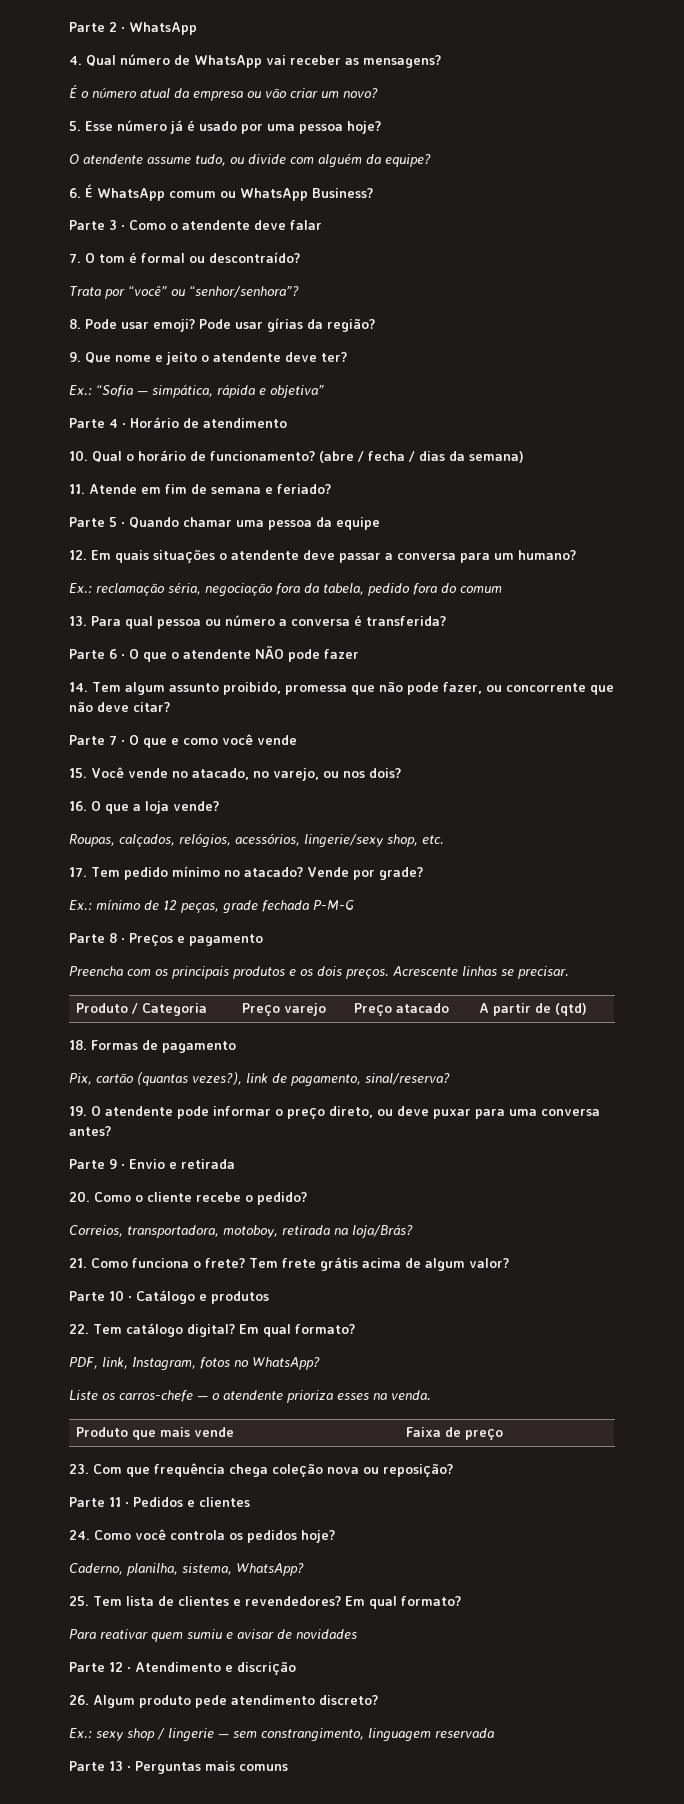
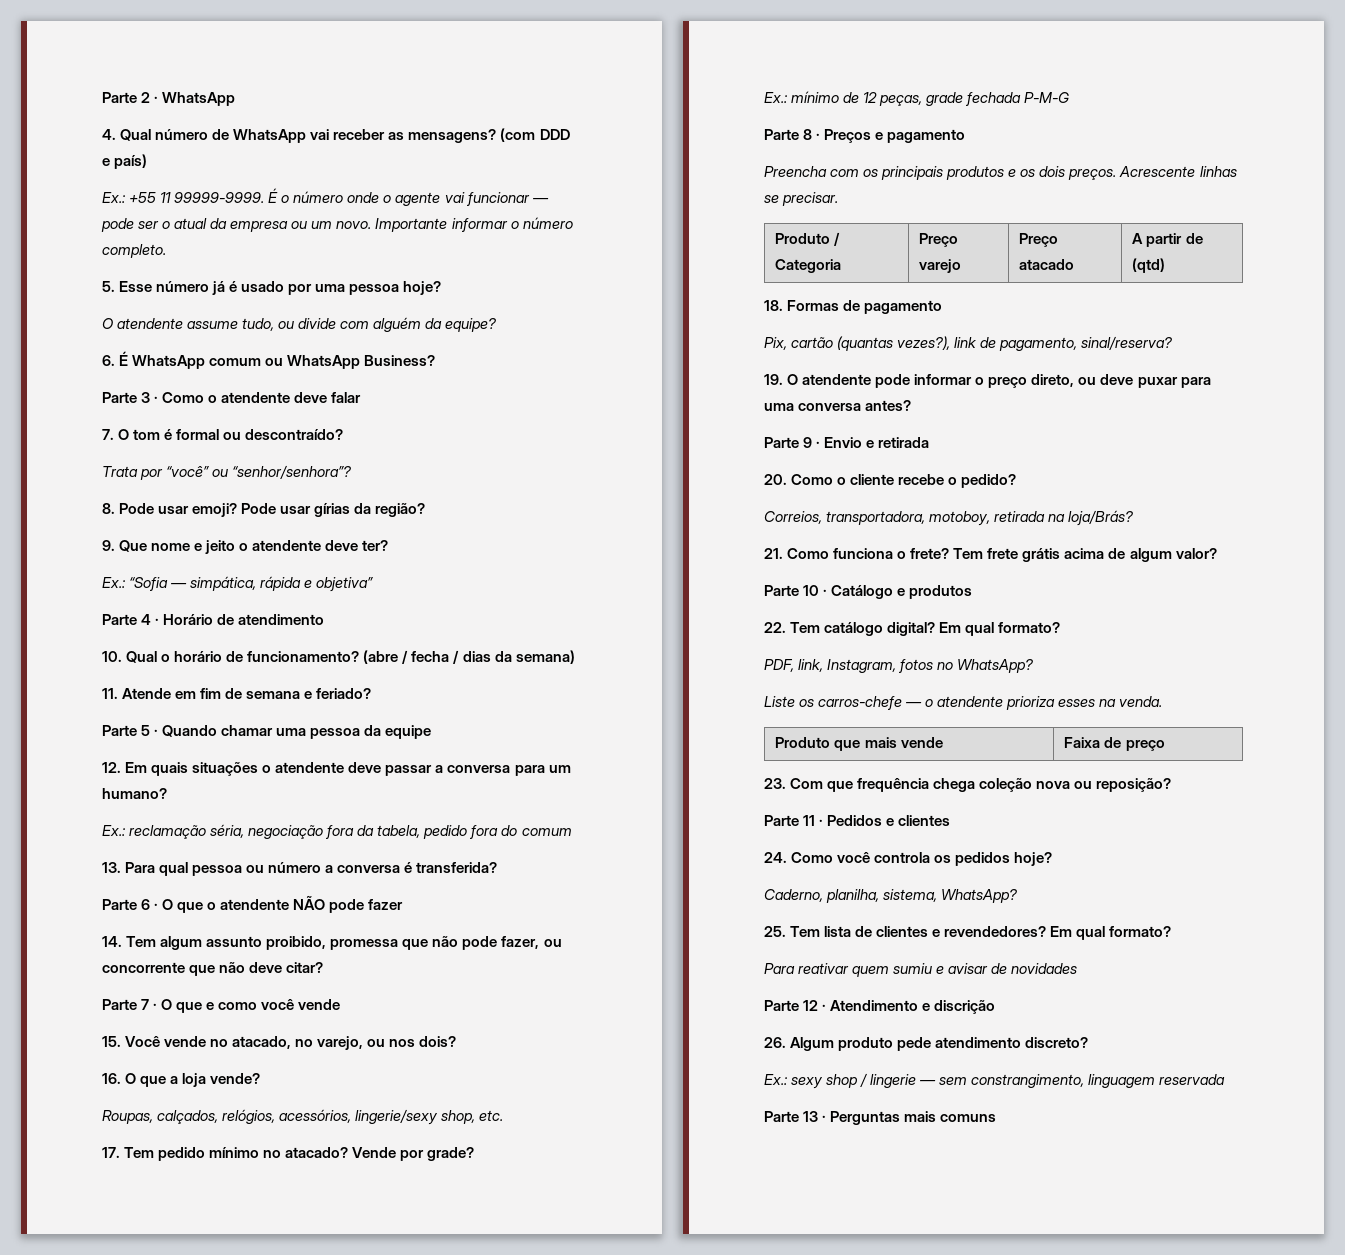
- 4. Qual número de WhatsApp vai receber as mensagens?
- É o número atual da empresa ou vão criar um novo?
+ 4. Qual número de WhatsApp vai receber as mensagens? (com DDD e país)
+ Ex.: +55 11 99999-9999. É o número onde o agente vai funcionar — pode ser o atual da empresa ou um novo. Importante informar o número completo.

